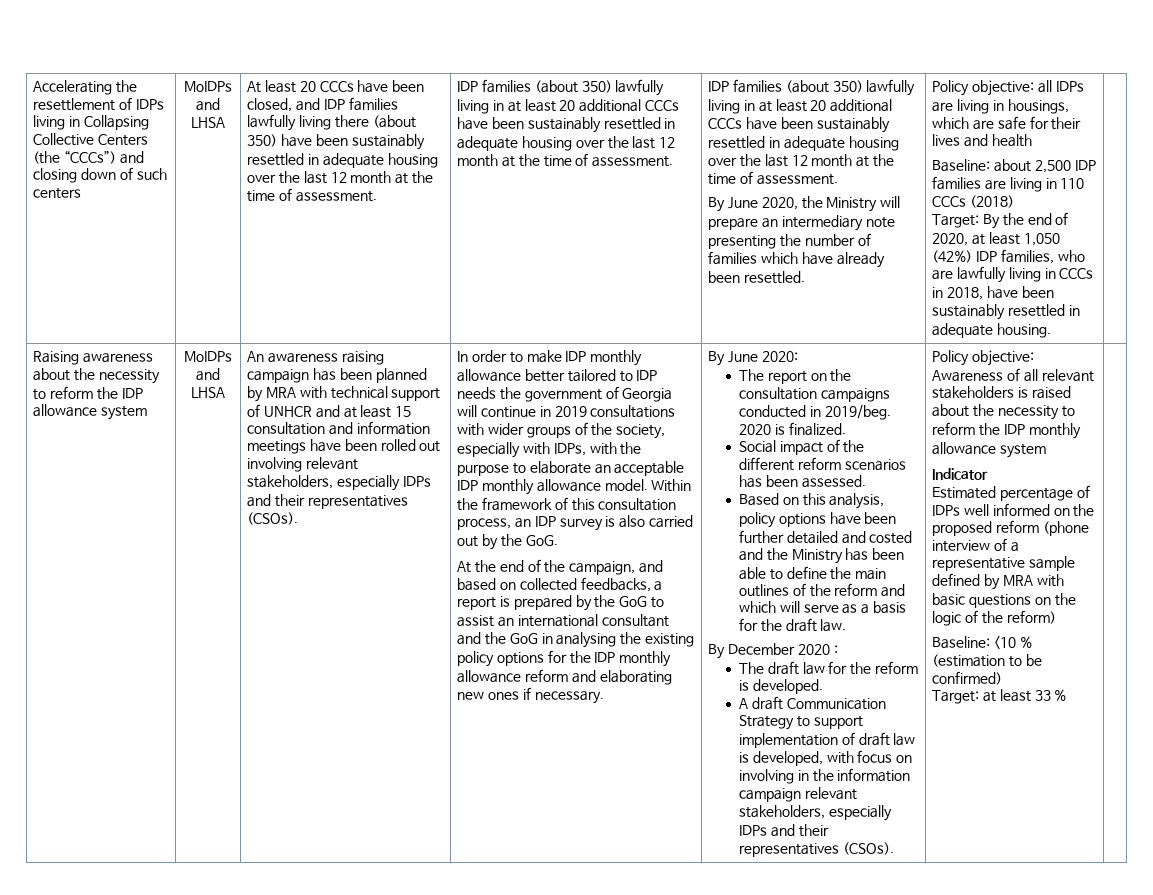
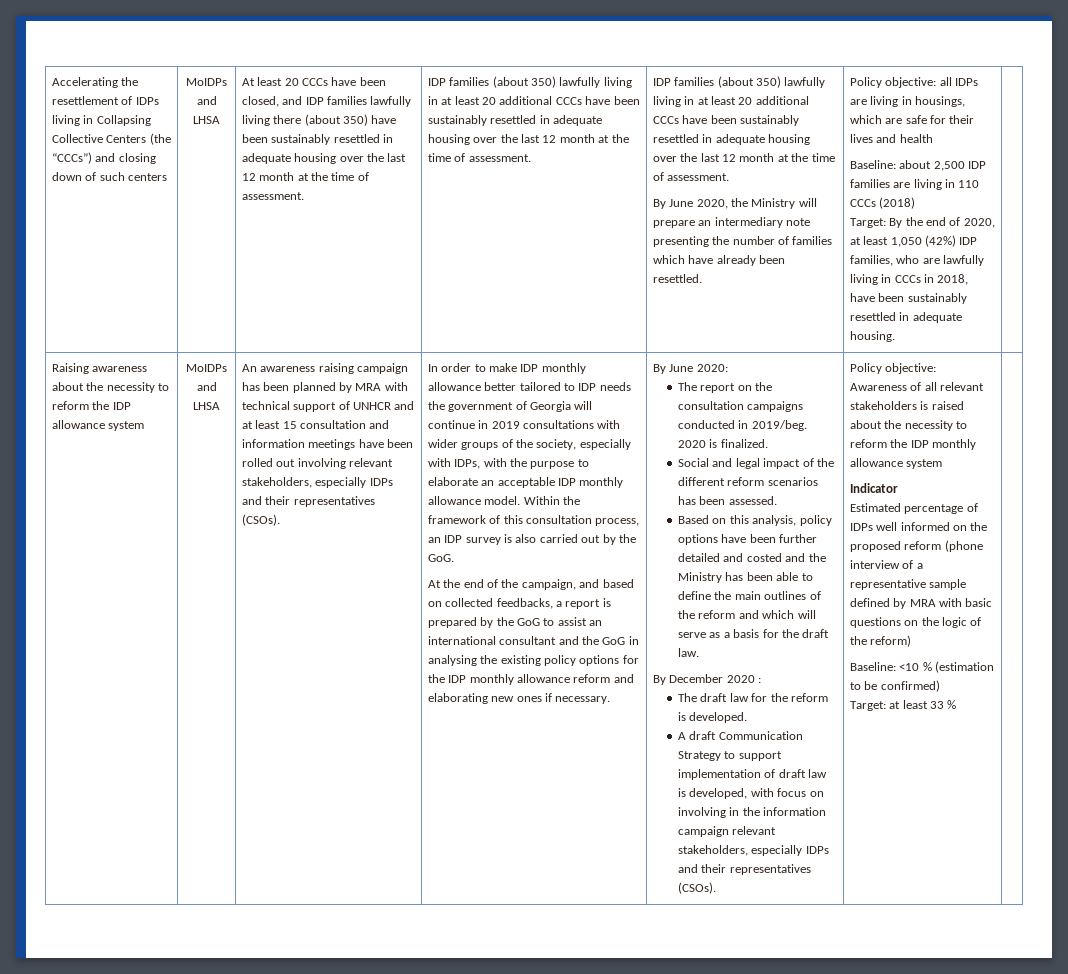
- Social impact of the different reform scenarios has been assessed.
+ Social and legal impact of the different reform scenarios has been assessed.

